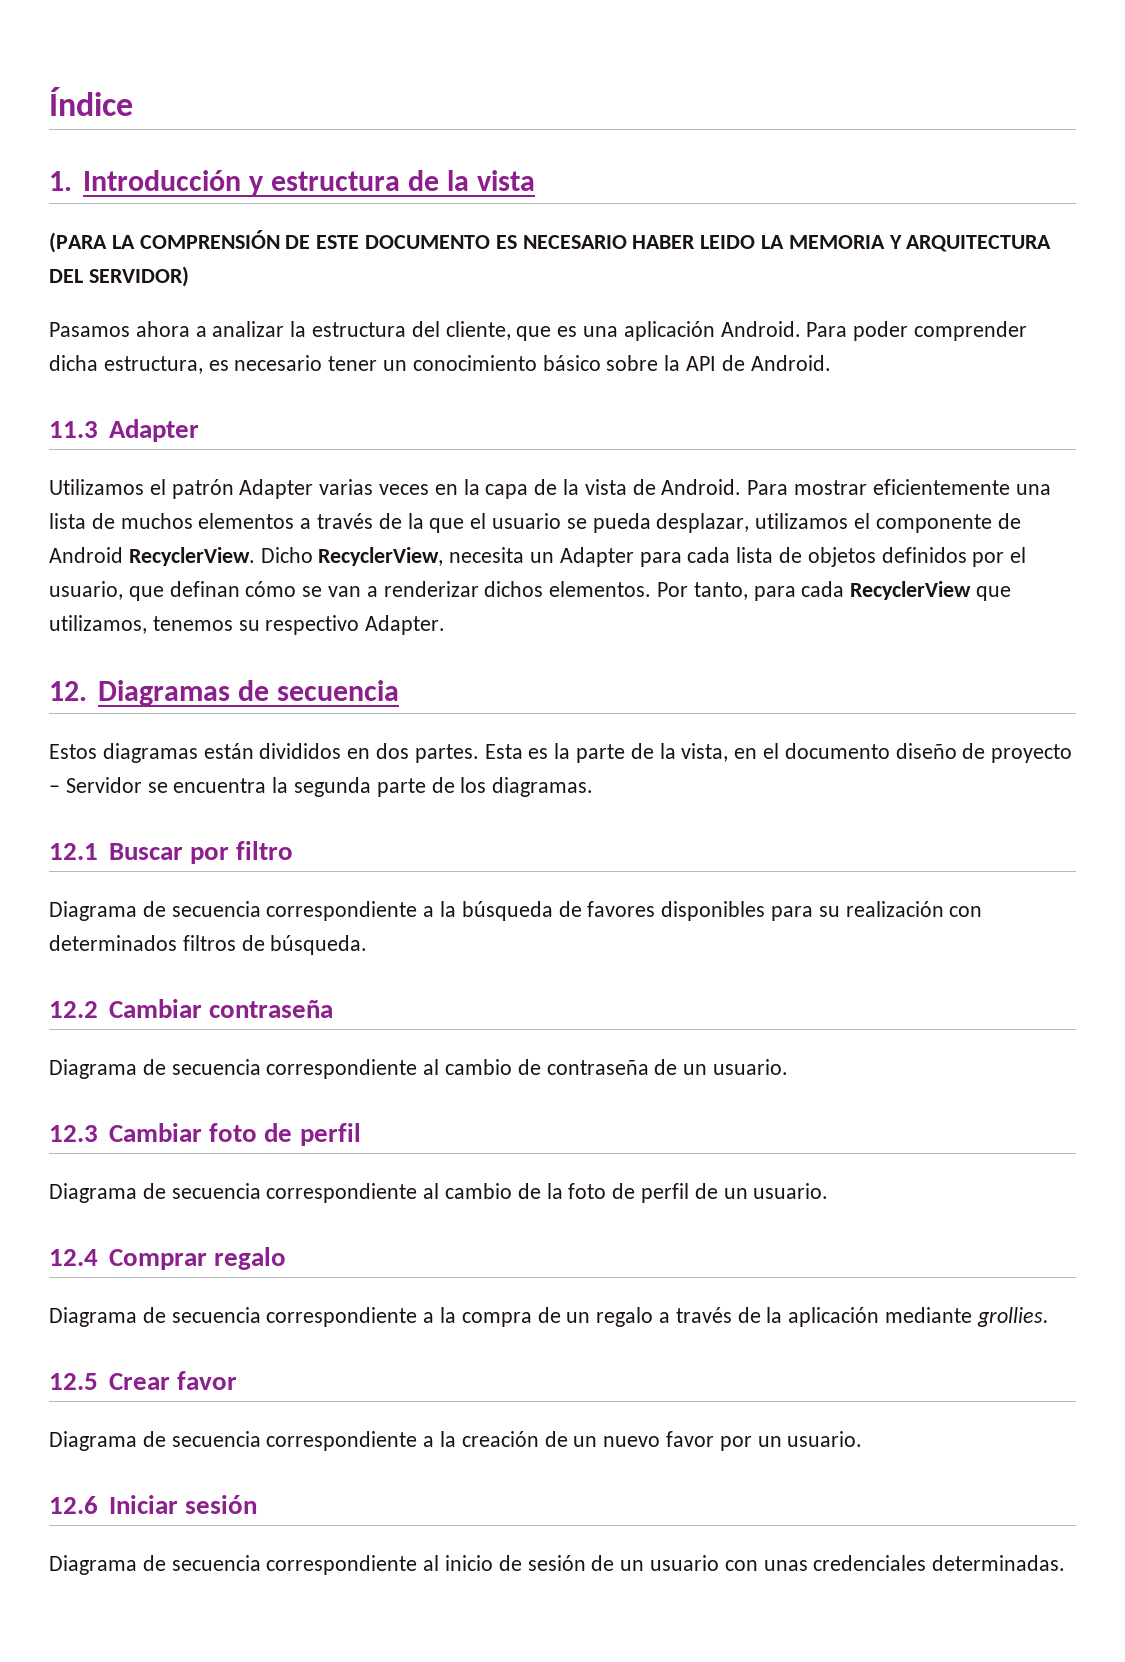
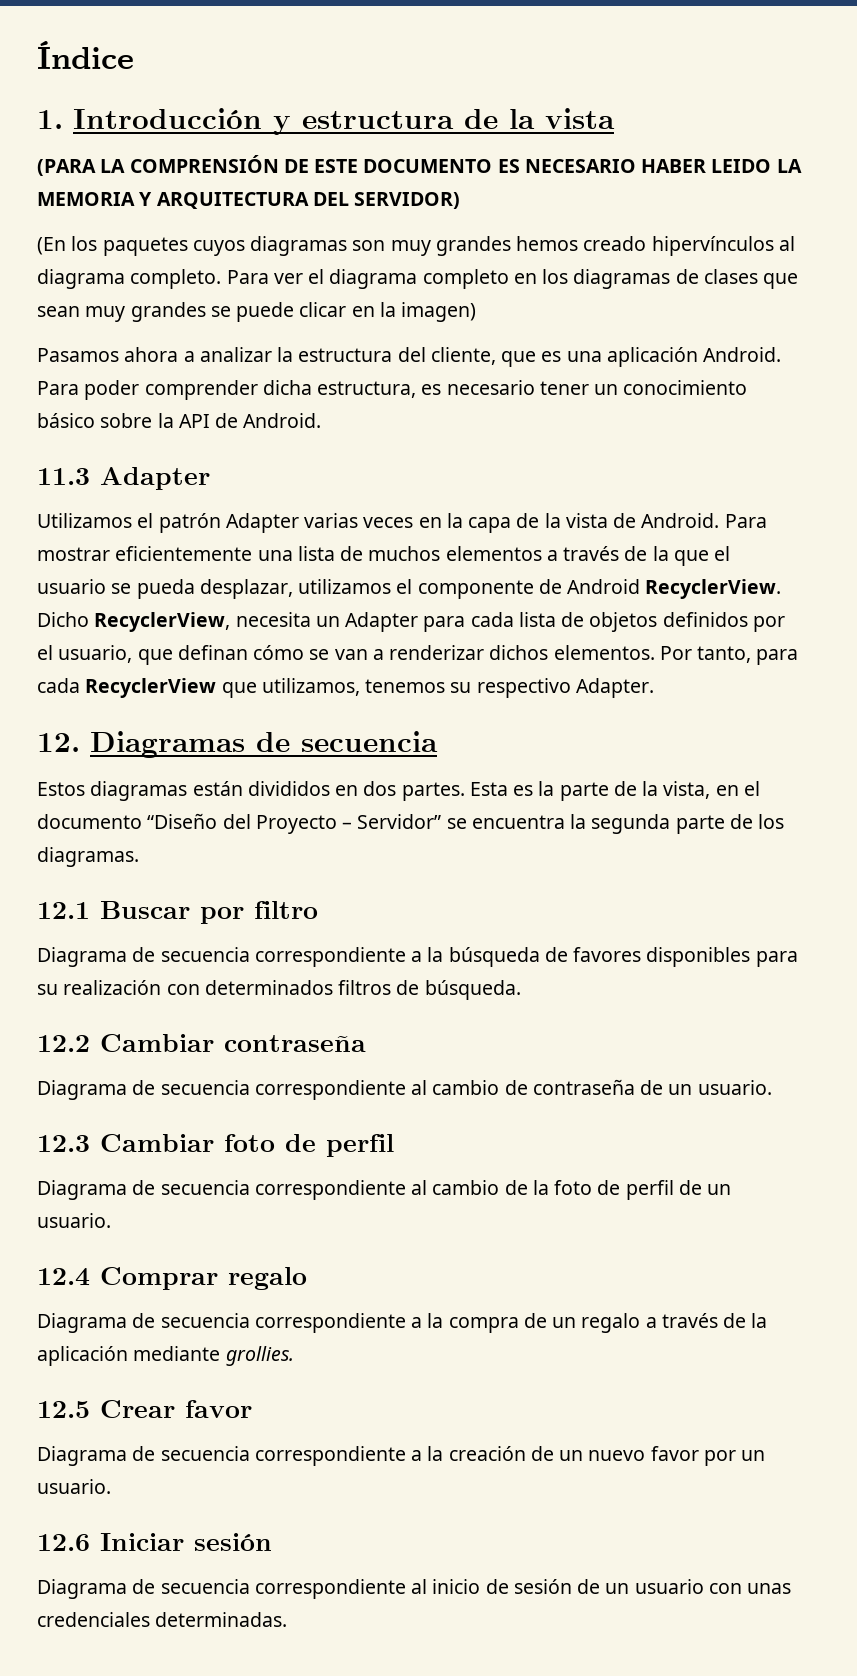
+ (En los paquetes cuyos diagramas son muy grandes hemos creado hipervínculos al diagrama completo. Para ver el diagrama completo en los diagramas de clases que sean muy grandes se puede clicar en la imagen)
- Esta es la parte de la vista, en el documento diseño de proyecto – Servidor se encuentra la segunda parte de los diagramas.
+ Esta es la parte de la vista, en el documento “Diseño del Proyecto – Servidor” se encuentra la segunda parte de los diagramas.

